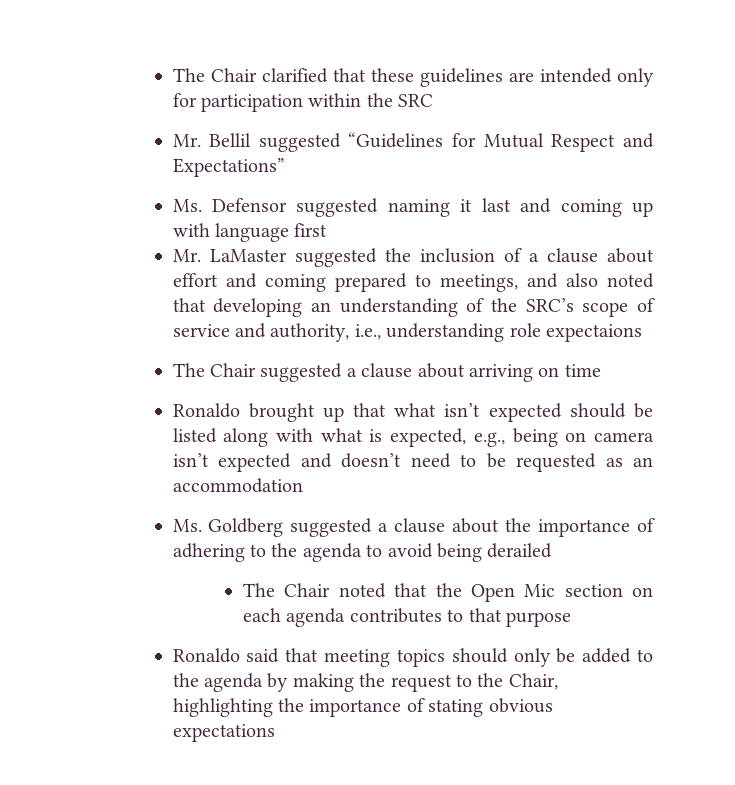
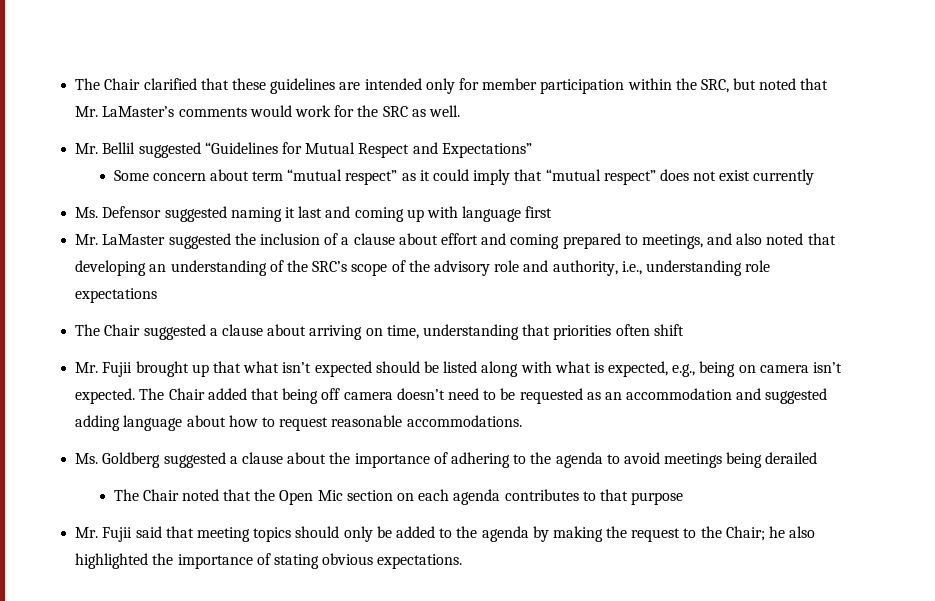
- The Chair clarified that these guidelines are intended only for participation within the SRC
+ The Chair clarified that these guidelines are intended only for member participation within the SRC, but noted that Mr. LaMaster’s comments would work for the SRC as well.
+ Some concern about term “mutual respect” as it could imply that “mutual respect” does not exist currently
- Mr. LaMaster suggested the inclusion of a clause about effort and coming prepared to meetings, and also noted that developing an understanding of the SRC’s scope of service and authority, i.e., understanding role expectaions
+ Mr. LaMaster suggested the inclusion of a clause about effort and coming prepared to meetings, and also noted that developing an understanding of the SRC’s scope of the advisory role and authority, i.e., understanding role expectations
- The Chair suggested a clause about arriving on time
- Ronaldo brought up that what isn’t expected should be listed along with what is expected, e.g., being on camera isn’t expected and doesn’t need to be requested as an accommodation
+ The Chair suggested a clause about arriving on time, understanding that priorities often shift
+ Mr. Fujii brought up that what isn’t expected should be listed along with what is expected, e.g., being on camera isn’t expected. The Chair added that being off camera doesn’t need to be requested as an accommodation and suggested adding language about how to request reasonable accommodations.
- Ms. Goldberg suggested a clause about the importance of adhering to the agenda to avoid being derailed
+ Ms. Goldberg suggested a clause about the importance of adhering to the agenda to avoid meetings being derailed
- Ronaldo said that meeting topics should only be added to the agenda by making the request to the Chair, highlighting the importance of stating obvious expectations
+ Mr. Fujii said that meeting topics should only be added to the agenda by making the request to the Chair; he also highlighted the importance of stating obvious expectations.

